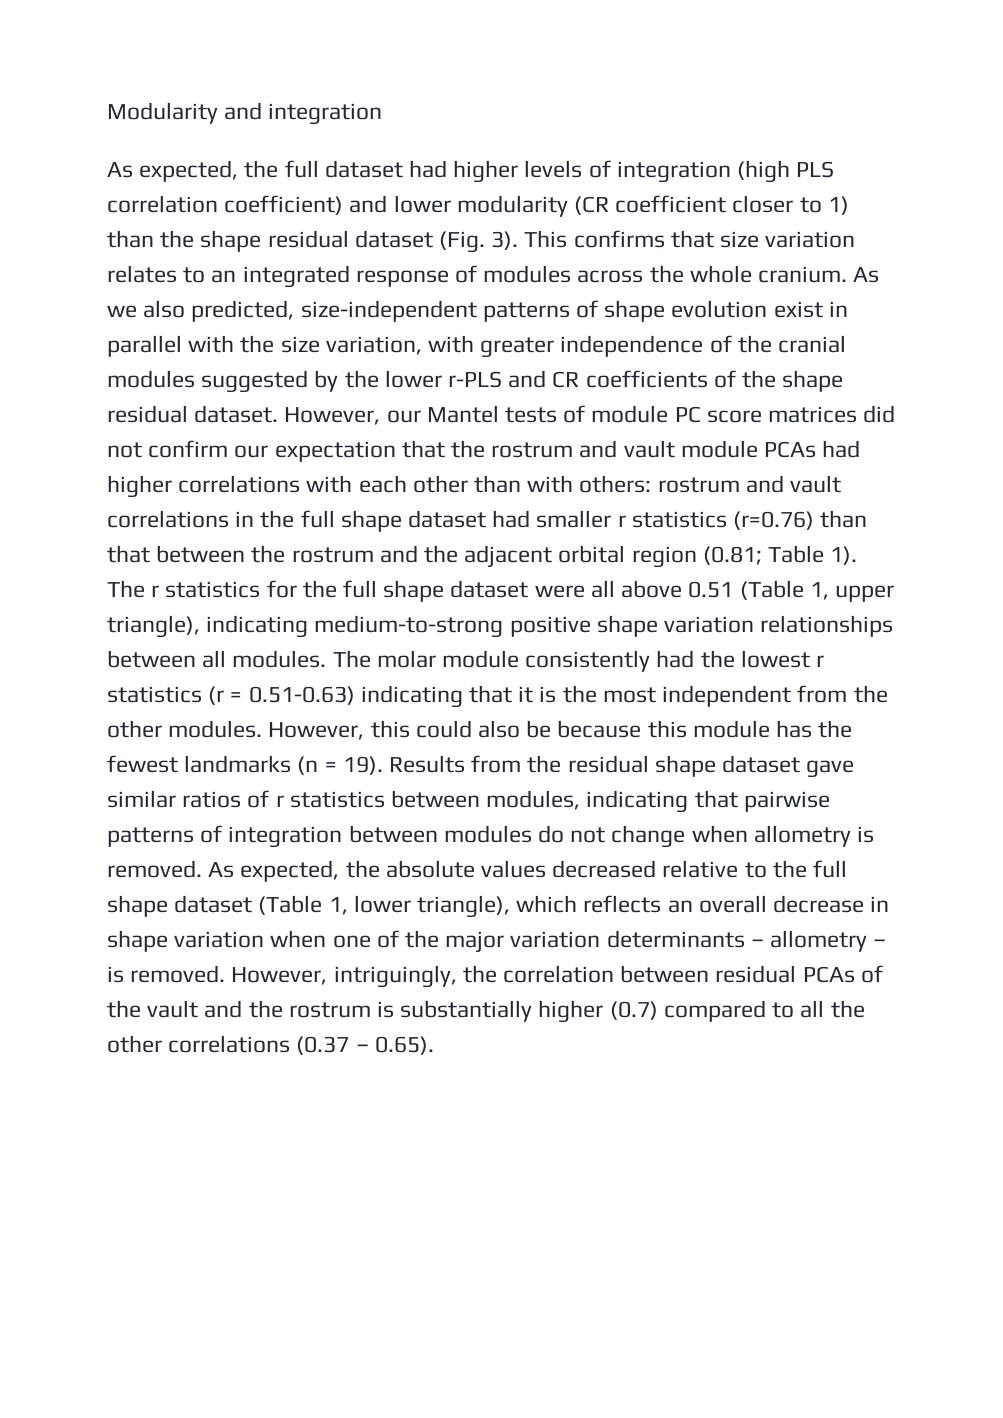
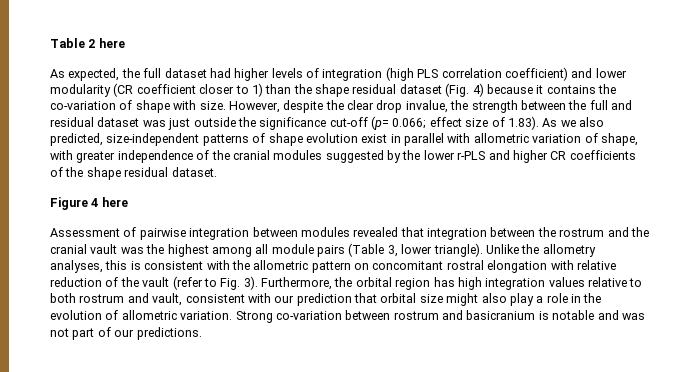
- Modularity and integration
+ Table 2 here
- As expected, the full dataset had higher levels of integration (high PLS correlation coefficient) and lower modularity (CR coefficient closer to 1) than the shape residual dataset (Fig. 3). This confirms that size variation relates to an integrated response of modules across the whole cranium. As we also predicted, size-independent patterns of shape evolution exist in parallel with the size variation, with greater independence of the cranial modules suggested by the lower r-PLS and CR coefficients of the shape residual dataset. However, our Mantel tests of module PC score matrices did not confirm our expectation that the rostrum and vault module PCAs had higher correlations with each other than with others: rostrum and vault correlations in the full shape dataset had smaller r statistics (r=0.76) than that between the rostrum and the adjacent orbital region (0.81; Table 1). The r statistics for the full shape dataset were all above 0.51 (Table 1, upper triangle), indicating medium-to-strong positive shape variation relationships between all modules. The molar module consistently had the lowest r statistics (r = 0.51-0.63) indicating that it is the most independent from the other modules. However, this could also be because this module has the fewest landmarks (n = 19). Results from the residual shape dataset gave similar ratios of r statistics between modules, indicating that pairwise patterns of integration between modules do not change when allometry is removed. As expected, the absolute values decreased relative to the full shape dataset (Table 1, lower triangle), which reflects an overall decrease in shape variation when one of the major variation determinants – allometry – is removed. However, intriguingly, the correlation between residual PCAs of the vault and the rostrum is substantially higher (0.7) compared to all the other correlations (0.37 – 0.65).
+ As expected, the full dataset had higher levels of integration (high PLS correlation coefficient) and lower modularity (CR coefficient closer to 1) than the shape residual dataset (Fig. 4) because it contains the co-variation of shape with size. However, despite the clear drop invalue, the strength between the full and residual dataset was just outside the significance cut-off (p= 0.066; effect size of 1.83). As we also predicted, size-independent patterns of shape evolution exist in parallel with allometric variation of shape, with greater independence of the cranial modules suggested by the lower r-PLS and higher CR coefficients of the shape residual dataset.
+ Figure 4 here
+ Assessment of pairwise integration between modules revealed that integration between the rostrum and the cranial vault was the highest among all module pairs (Table 3, lower triangle). Unlike the allometry analyses, this is consistent with the allometric pattern on concomitant rostral elongation with relative reduction of the vault (refer to Fig. 3). Furthermore, the orbital region has high integration values relative to both rostrum and vault, consistent with our prediction that orbital size might also play a role in the evolution of allometric variation. Strong co-variation between rostrum and basicranium is notable and was not part of our predictions.

